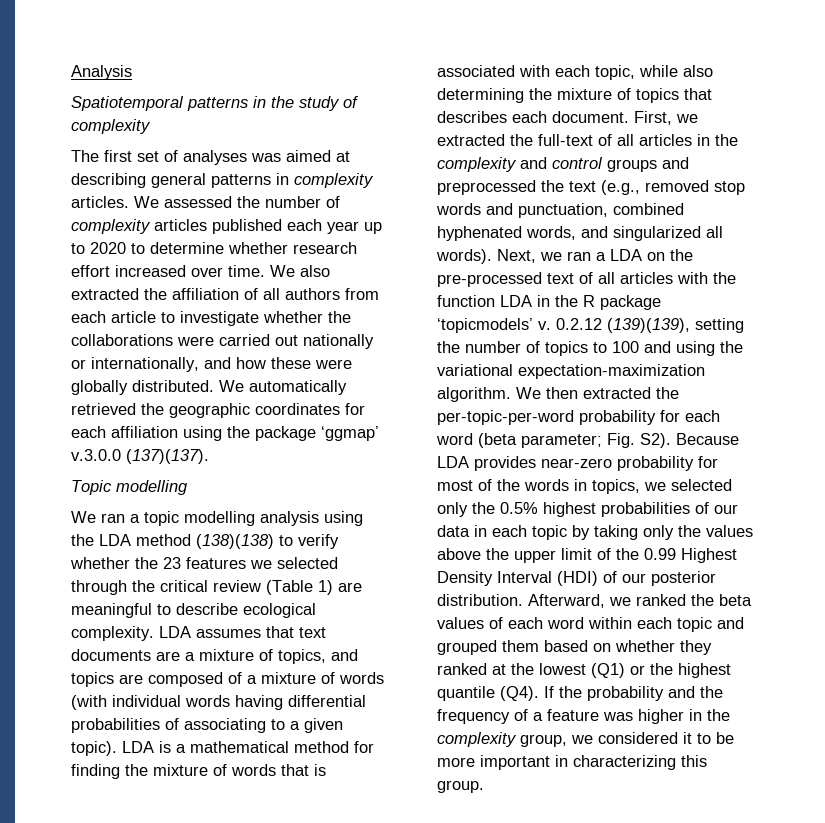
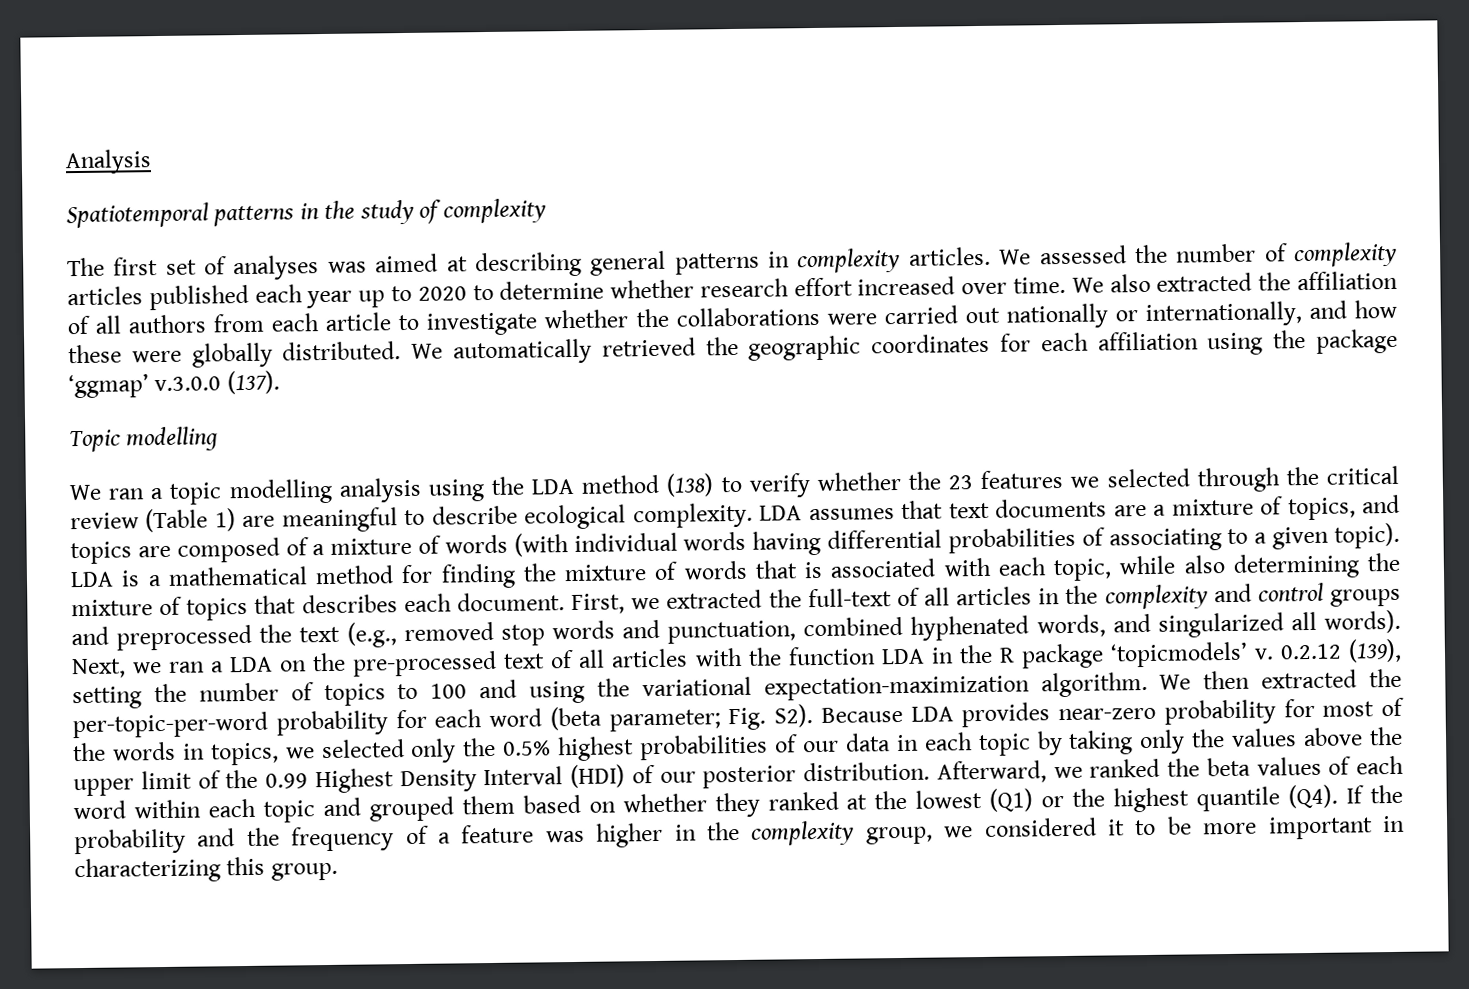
- We automatically retrieved the geographic coordinates for each affiliation using the package ‘ggmap’ v.3.0.0 (137)(137).
+ We automatically retrieved the geographic coordinates for each affiliation using the package ‘ggmap’ v.3.0.0 (137).
- We ran a topic modelling analysis using the LDA method (138)(138) to verify whether the 23 features we selected through the critical review (Table 1) are meaningful to describe ecological complexity.
+ We ran a topic modelling analysis using the LDA method (138) to verify whether the 23 features we selected through the critical review (Table 1) are meaningful to describe ecological complexity.
- 0.2.12 (139)(139), setting the number of topics to 100 and using the variational expectation-maximization algorithm.
+ 0.2.12 (139), setting the number of topics to 100 and using the variational expectation-maximization algorithm.

